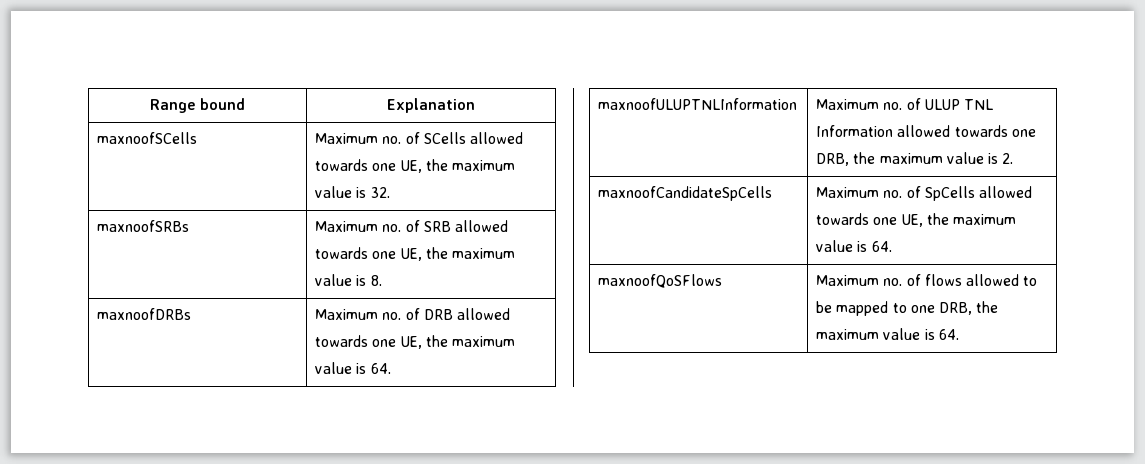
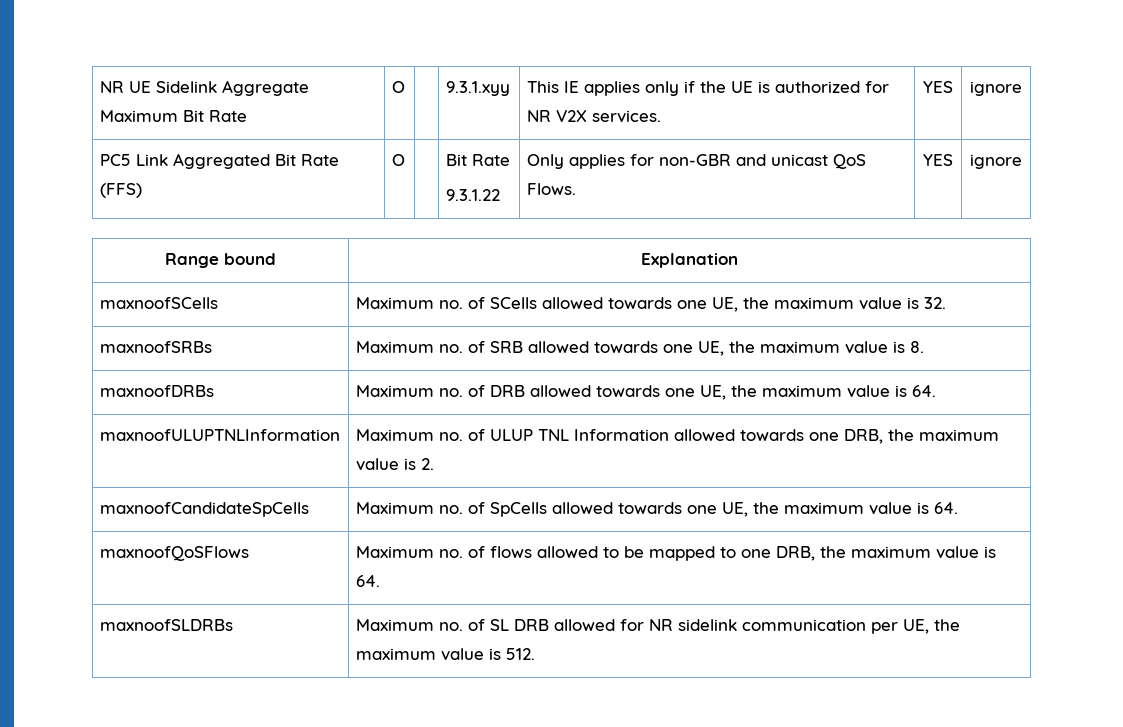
+ NR UE Sidelink Aggregate Maximum Bit Rate | O | | 9.3.1.xyy | This IE applies only if the UE is authorized for NR V2X services. | YES | ignore
+ PC5 Link Aggregated Bit Rate (FFS) | O | | Bit Rate
+ 9.3.1.22 | Only applies for non-GBR and unicast QoS Flows. | YES | ignore
+ maxnoofSLDRBs | Maximum no. of SL DRB allowed for NR sidelink communication per UE, the maximum value is 512.

